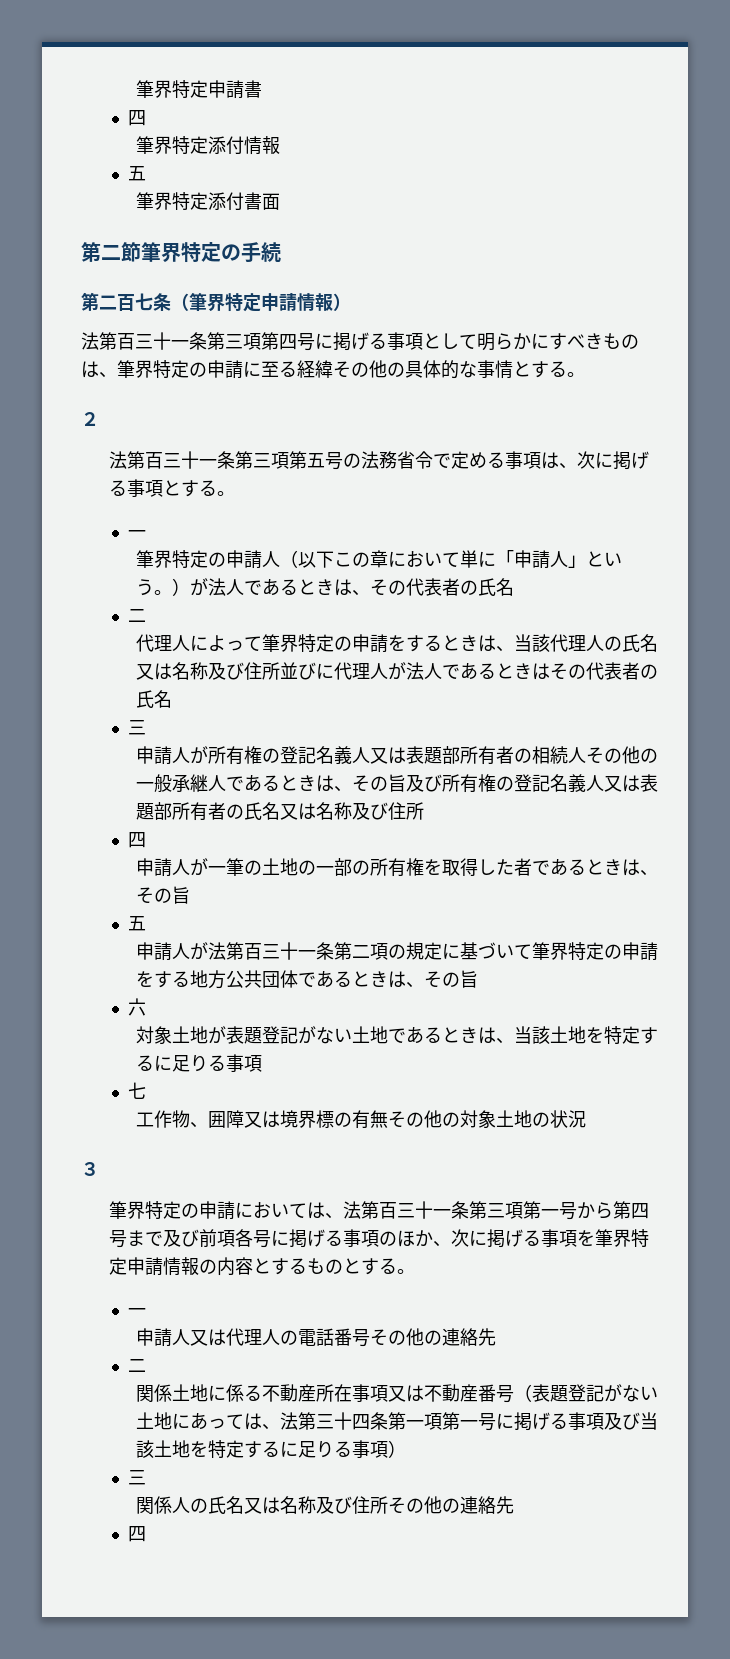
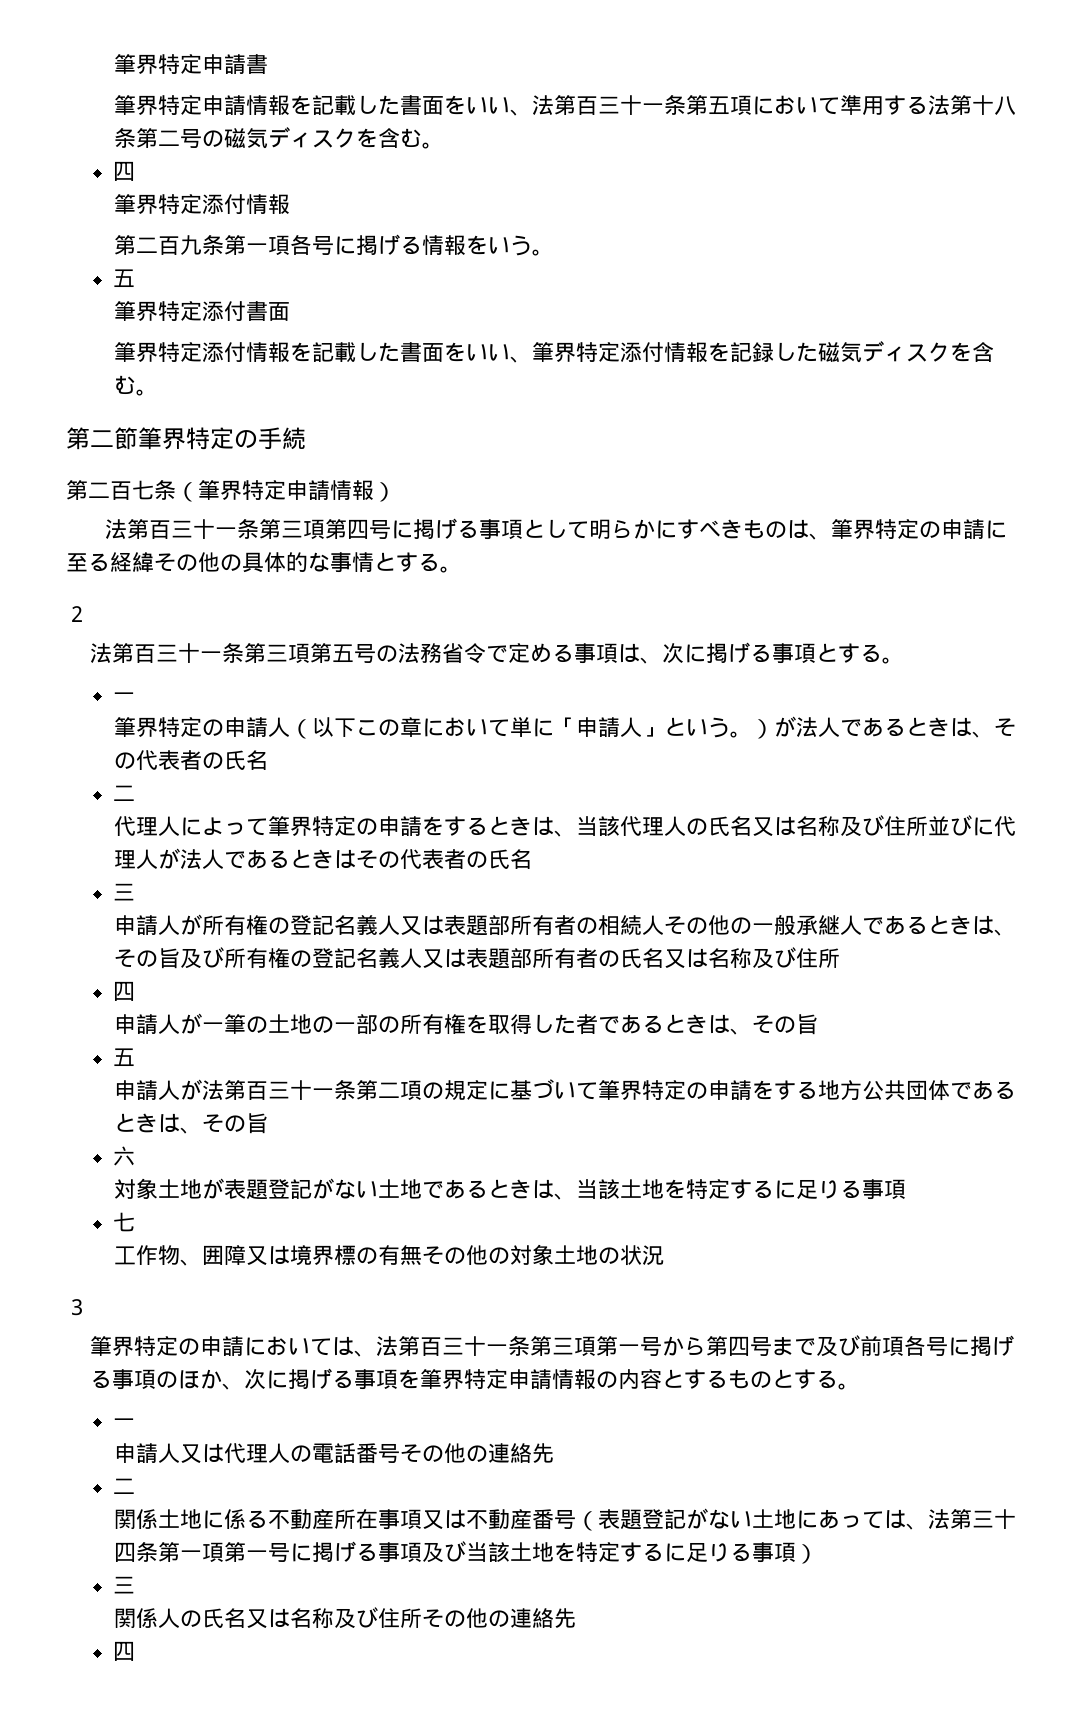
+ 筆界特定申請情報を記載した書面をいい、法第百三十一条第五項において準用する法第十八条第二号の磁気ディスクを含む。
+ 第二百九条第一項各号に掲げる情報をいう。
+ 筆界特定添付情報を記載した書面をいい、筆界特定添付情報を記録した磁気ディスクを含む。

